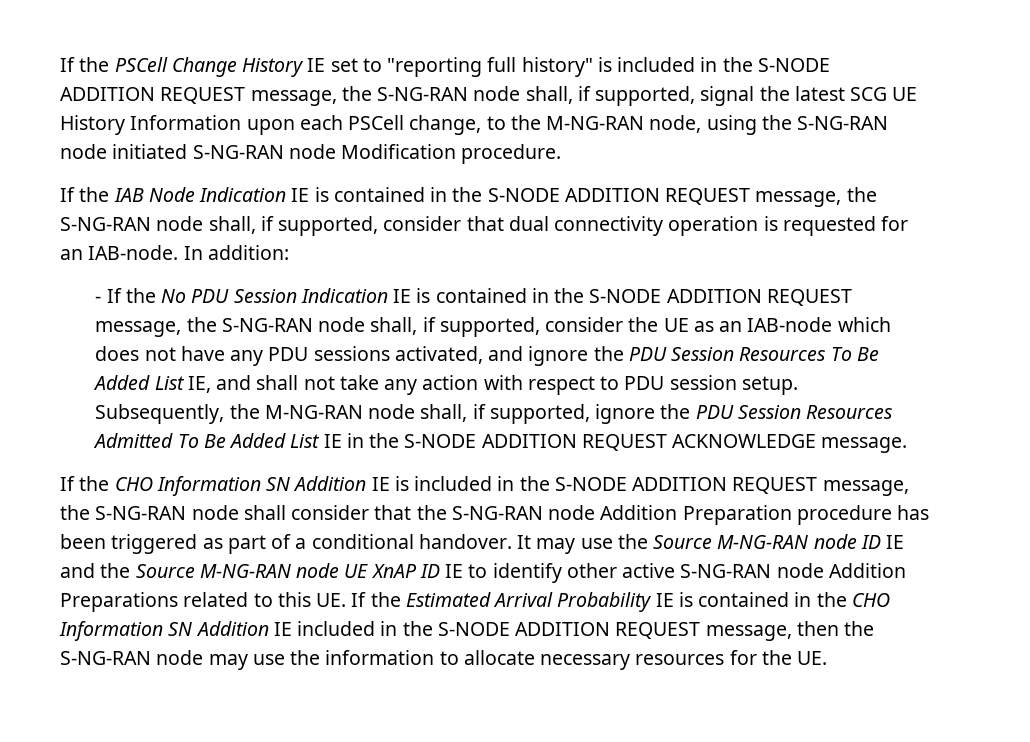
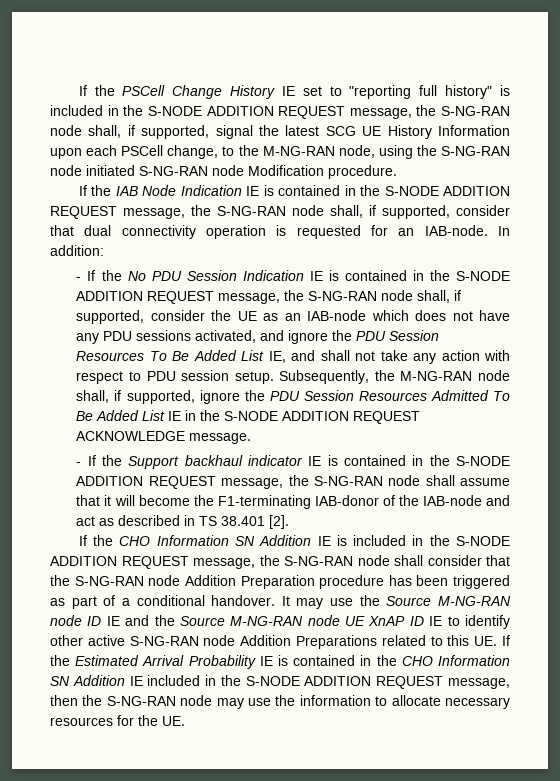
+ - If the Support backhaul indicator IE is contained in the S-NODE ADDITION REQUEST message, the S-NG-RAN node shall assume that it will become the F1-terminating IAB-donor of the IAB-node and act as described in TS 38.401 [2].

